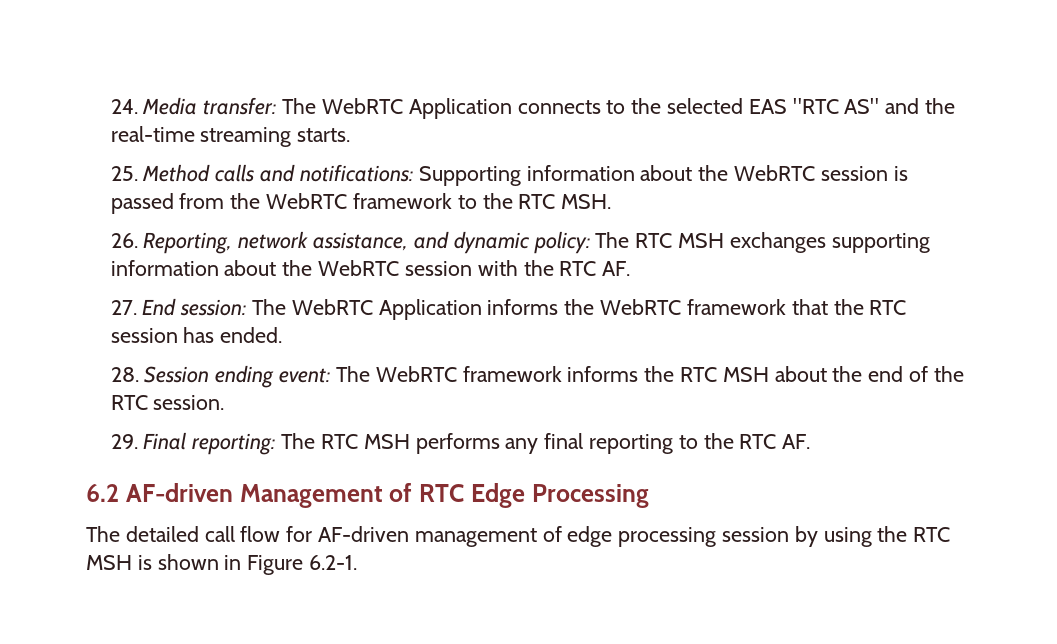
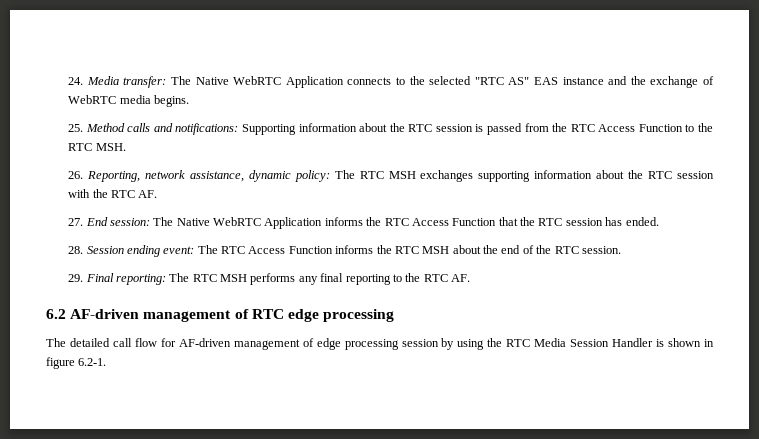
- 24. Media transfer: The WebRTC Application connects to the selected EAS "RTC AS" and the real-time streaming starts.
+ 24. Media transfer: The Native WebRTC Application connects to the selected "RTC AS" EAS instance and the exchange of WebRTC media begins.
- 25. Method calls and notifications: Supporting information about the WebRTC session is passed from the WebRTC framework to the RTC MSH.
+ 25. Method calls and notifications: Supporting information about the RTC session is passed from the RTC Access Function to the RTC MSH.
- 26. Reporting, network assistance, and dynamic policy: The RTC MSH exchanges supporting information about the WebRTC session with the RTC AF.
+ 26. Reporting, network assistance, dynamic policy: The RTC MSH exchanges supporting information about the RTC session with the RTC AF.
- 27. End session: The WebRTC Application informs the WebRTC framework that the RTC session has ended.
+ 27. End session: The Native WebRTC Application informs the RTC Access Function that the RTC session has ended.
- 28. Session ending event: The WebRTC framework informs the RTC MSH about the end of the RTC session.
+ 28. Session ending event: The RTC Access Function informs the RTC MSH about the end of the RTC session.
- 6.2 AF-driven Management of RTC Edge Processing
+ 6.2 AF-driven management of RTC edge processing
- The detailed call flow for AF-driven management of edge processing session by using the RTC MSH is shown in Figure 6.2-1.
+ The detailed call flow for AF-driven management of edge processing session by using the RTC Media Session Handler is shown in figure 6.2-1.

